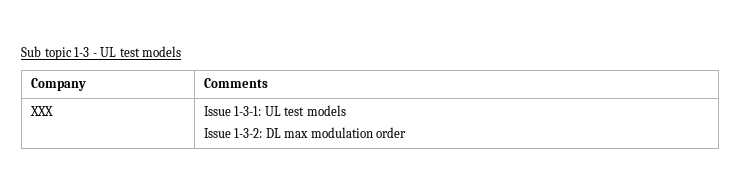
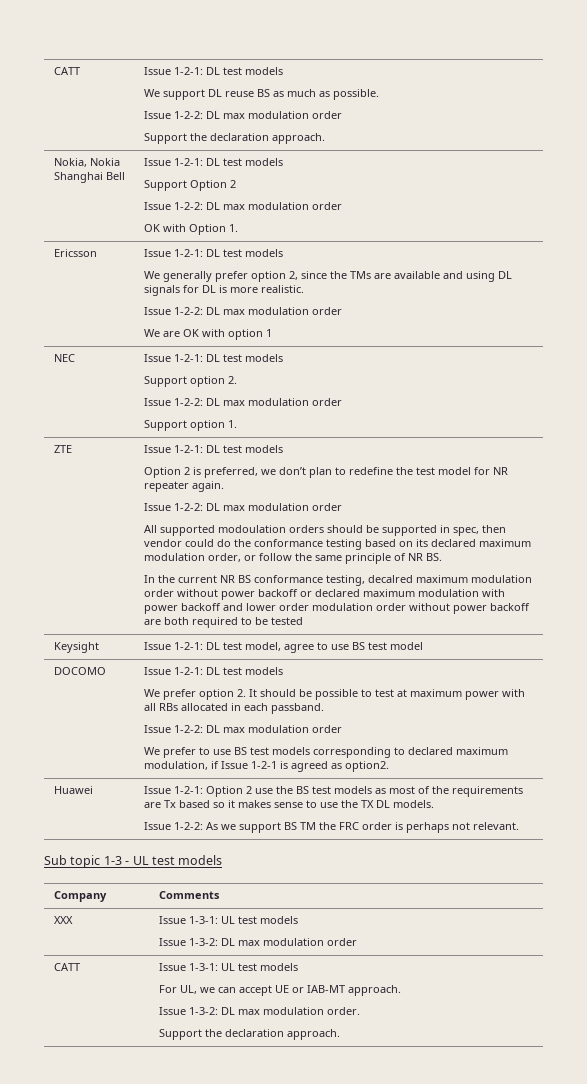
+ CATT | Issue 1-2-1: DL test models
+ We support DL reuse BS as much as possible.
+ Issue 1-2-2: DL max modulation order
+ Support the declaration approach.
+ Nokia, Nokia Shanghai Bell | Issue 1-2-1: DL test models
+ Support Option 2
+ Issue 1-2-2: DL max modulation order
+ OK with Option 1.
+ Ericsson | Issue 1-2-1: DL test models
+ We generally prefer option 2, since the TMs are available and using DL signals for DL is more realistic.
+ Issue 1-2-2: DL max modulation order
+ We are OK with option 1
+ NEC | Issue 1-2-1: DL test models
+ Support option 2.
+ Issue 1-2-2: DL max modulation order
+ Support option 1.
+ ZTE | Issue 1-2-1: DL test models
+ Option 2 is preferred, we don’t plan to redefine the test model for NR repeater again.
+ Issue 1-2-2: DL max modulation order
+ All supported modoulation orders should be supported in spec, then vendor could do the conformance testing based on its declared maximum modulation order, or follow the same principle of NR BS.
+ In the current NR BS conformance testing, decalred maximum modulation order without power backoff or declared maximum modulation with power backoff and lower order modulation order without power backoff are both required to be tested
+ Keysight | Issue 1-2-1: DL test model, agree to use BS test model
+ DOCOMO | Issue 1-2-1: DL test models
+ We prefer option 2. It should be possible to test at maximum power with all RBs allocated in each passband.
+ Issue 1-2-2: DL max modulation order
+ We prefer to use BS test models corresponding to declared maximum modulation, if Issue 1-2-1 is agreed as option2.
+ Huawei | Issue 1-2-1: Option 2 use the BS test models as most of the requirements are Tx based so it makes sense to use the TX DL models.
+ Issue 1-2-2: As we support BS TM the FRC order is perhaps not relevant.
+ CATT | Issue 1-3-1: UL test models
+ For UL, we can accept UE or IAB-MT approach.
+ Issue 1-3-2: DL max modulation order.
+ Support the declaration approach.

